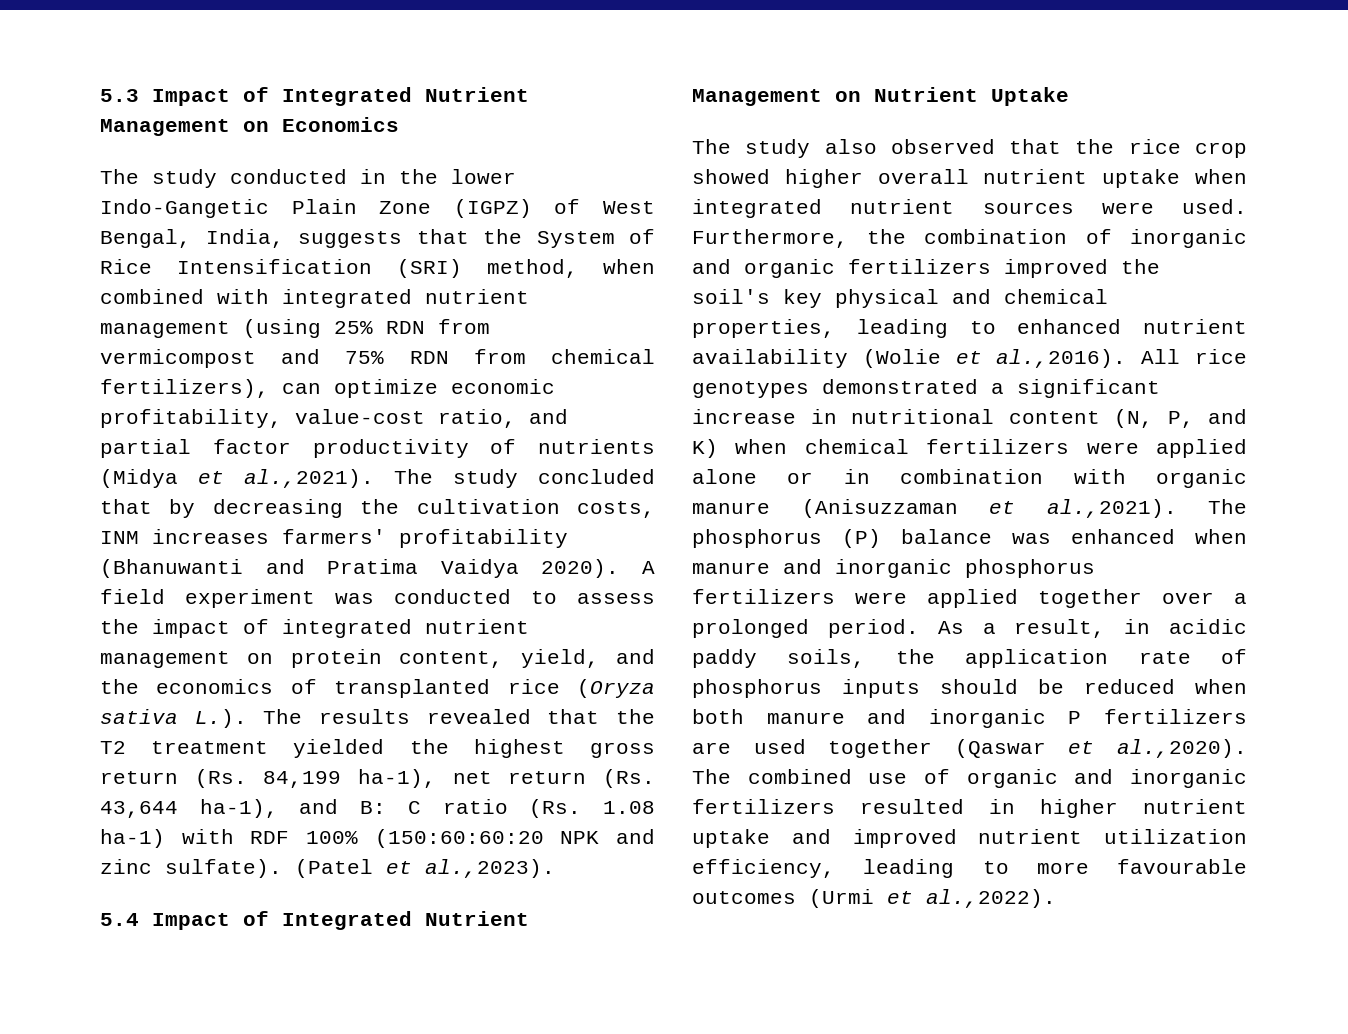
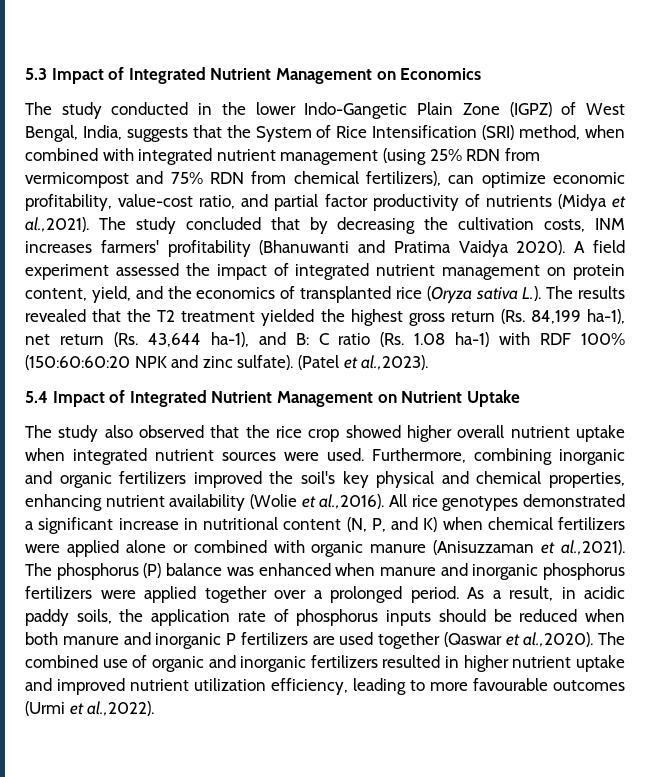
- A field experiment was conducted to assess the impact of integrated nutrient management on protein content, yield, and the economics of transplanted rice (Oryza sativa L.). The results revealed that the T2 treatment yielded the highest gross return (Rs. 84,199 ha-1), net return (Rs. 43,644 ha-1), and B: C ratio (Rs. 1.08 ha-1) with RDF 100% (150:60:60:20 NPK and zinc sulfate).
+ A field experiment assessed the impact of integrated nutrient management on protein content, yield, and the economics of transplanted rice (Oryza sativa L.). The results revealed that the T2 treatment yielded the highest gross return (Rs. 84,199 ha-1), net return (Rs. 43,644 ha-1), and B: C ratio (Rs. 1.08 ha-1) with RDF 100% (150:60:60:20 NPK and zinc sulfate).
- Furthermore, the combination of inorganic and organic fertilizers improved the soil's key physical and chemical properties, leading to enhanced nutrient availability (Wolie et al.,2016). All rice genotypes demonstrated a significant increase in nutritional content (N, P, and K) when chemical fertilizers were applied alone or in combination with organic manure (Anisuzzaman et al.,2021). The phosphorus (P) balance was enhanced when manure and inorganic phosphorus fertilizers were applied together over a prolonged period.
+ Furthermore, combining inorganic and organic fertilizers improved the soil's key physical and chemical properties, enhancing nutrient availability (Wolie et al.,2016). All rice genotypes demonstrated a significant increase in nutritional content (N, P, and K) when chemical fertilizers were applied alone or combined with organic manure (Anisuzzaman et al.,2021). The phosphorus (P) balance was enhanced when manure and inorganic phosphorus fertilizers were applied together over a prolonged period.

